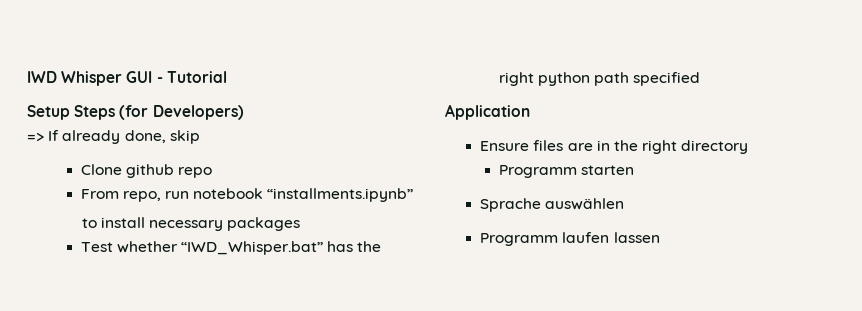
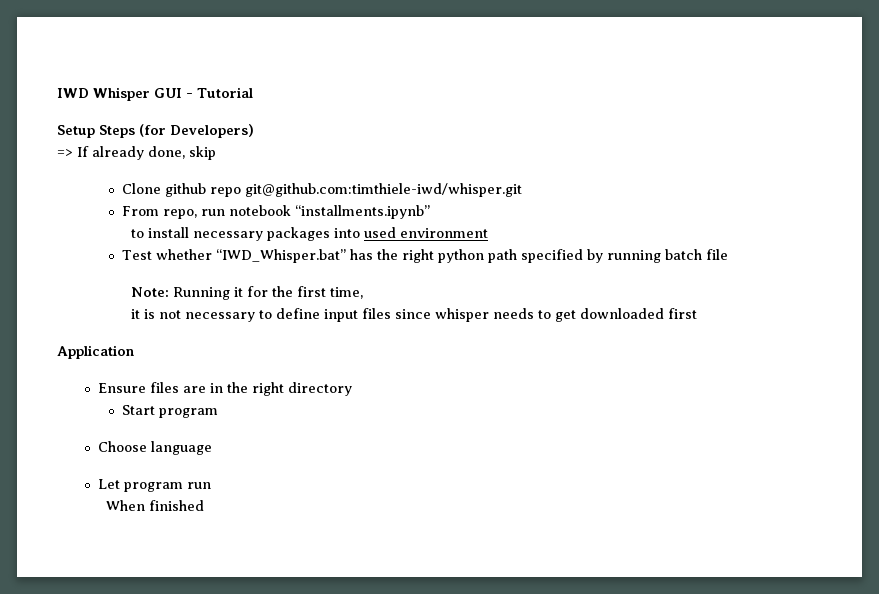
- Clone github repo
+ Clone github repo git@github.com:timthiele-iwd/whisper.git
- to install necessary packages
+ to install necessary packages into used environment
- Test whether “IWD_Whisper.bat” has the right python path specified
+ Test whether “IWD_Whisper.bat” has the right python path specified by running batch file
+ Note: Running it for the first time,
+ it is not necessary to define input files since whisper needs to get downloaded first
- Programm starten
- Sprache auswählen
- Programm laufen lassen
+ Start program
+ Choose language
+ Let program run
+ When finished

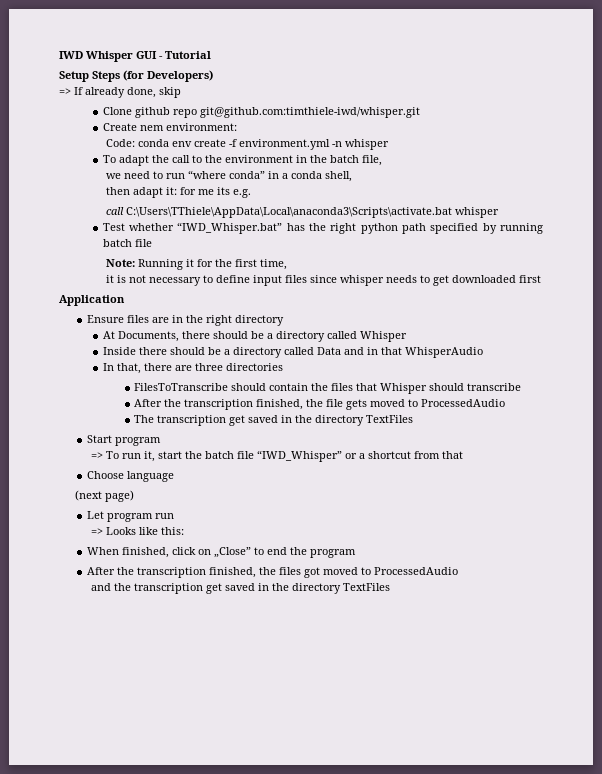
- From repo, run notebook “installments.ipynb”
- to install necessary packages into used environment
+ Create nem environment:
+ Code: conda env create -f environment.yml -n whisper
+ To adapt the call to the environment in the batch file,
+ we need to run “where conda” in a conda shell,
+ then adapt it: for me its e.g.
+ call C:\Users\TThiele\AppData\Local\anaconda3\Scripts\activate.bat whisper
+ At Documents, there should be a directory called Whisper
+ Inside there should be a directory called Data and in that WhisperAudio
+ In that, there are three directories
+ FilesToTranscribe should contain the files that Whisper should transcribe
+ After the transcription finished, the file gets moved to ProcessedAudio
+ The transcription get saved in the directory TextFiles
  Start program
+ => To run it, start the batch file “IWD_Whisper” or a shortcut from that
+ (next page)
- When finished
+ => Looks like this:
+ When finished, click on „Close” to end the program
+ After the transcription finished, the files got moved to ProcessedAudio
+ and the transcription get saved in the directory TextFiles

